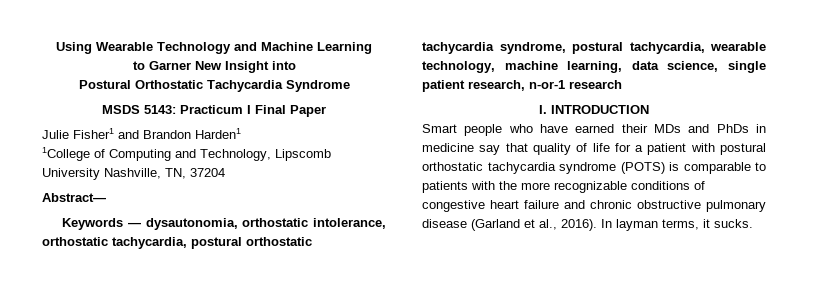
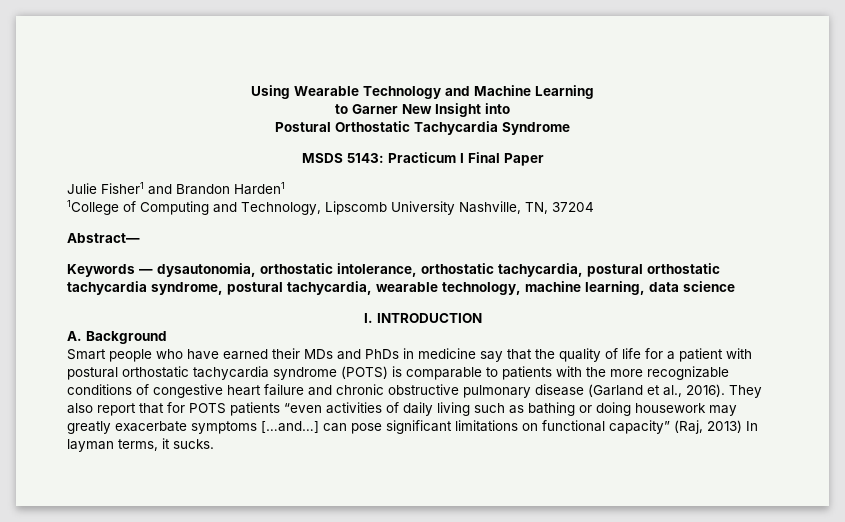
- Keywords — dysautonomia, orthostatic intolerance, orthostatic tachycardia, postural orthostatic tachycardia syndrome, postural tachycardia, wearable technology, machine learning, data science, single patient research, n-or-1 research
+ Keywords — dysautonomia, orthostatic intolerance, orthostatic tachycardia, postural orthostatic tachycardia syndrome, postural tachycardia, wearable technology, machine learning, data science
+ A. Background
- Smart people who have earned their MDs and PhDs in medicine say that quality of life for a patient with postural orthostatic tachycardia syndrome (POTS) is comparable to patients with the more recognizable conditions of congestive heart failure and chronic obstructive pulmonary disease (Garland et al., 2016).
+ Smart people who have earned their MDs and PhDs in medicine say that the quality of life for a patient with postural orthostatic tachycardia syndrome (POTS) is comparable to patients with the more recognizable conditions of congestive heart failure and chronic obstructive pulmonary disease (Garland et al., 2016).
- In layman terms, it sucks.
+ They also report that for POTS patients “even activities of daily living such as bathing or doing housework may greatly exacerbate symptoms […and…] can pose significant limitations on functional capacity” (Raj, 2013) In layman terms, it sucks.

